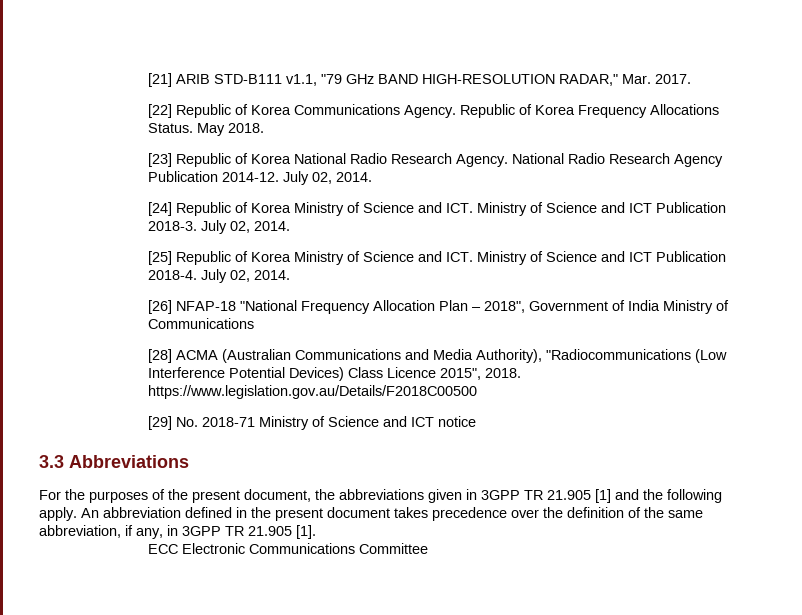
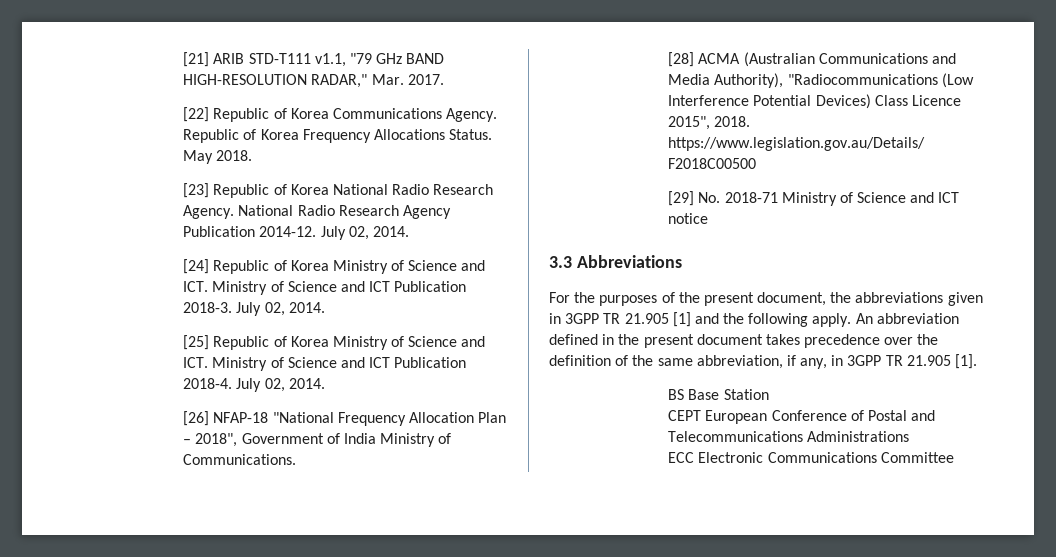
- [21] ARIB STD-B111 v1.1, "79 GHz BAND HIGH-RESOLUTION RADAR," Mar. 2017.
+ [21] ARIB STD-T111 v1.1, "79 GHz BAND HIGH-RESOLUTION RADAR," Mar. 2017.
- [26] NFAP-18 "National Frequency Allocation Plan – 2018", Government of India Ministry of Communications
+ [26] NFAP-18 "National Frequency Allocation Plan – 2018", Government of India Ministry of Communications.
+ BS Base Station
+ CEPT European Conference of Postal and Telecommunications Administrations

